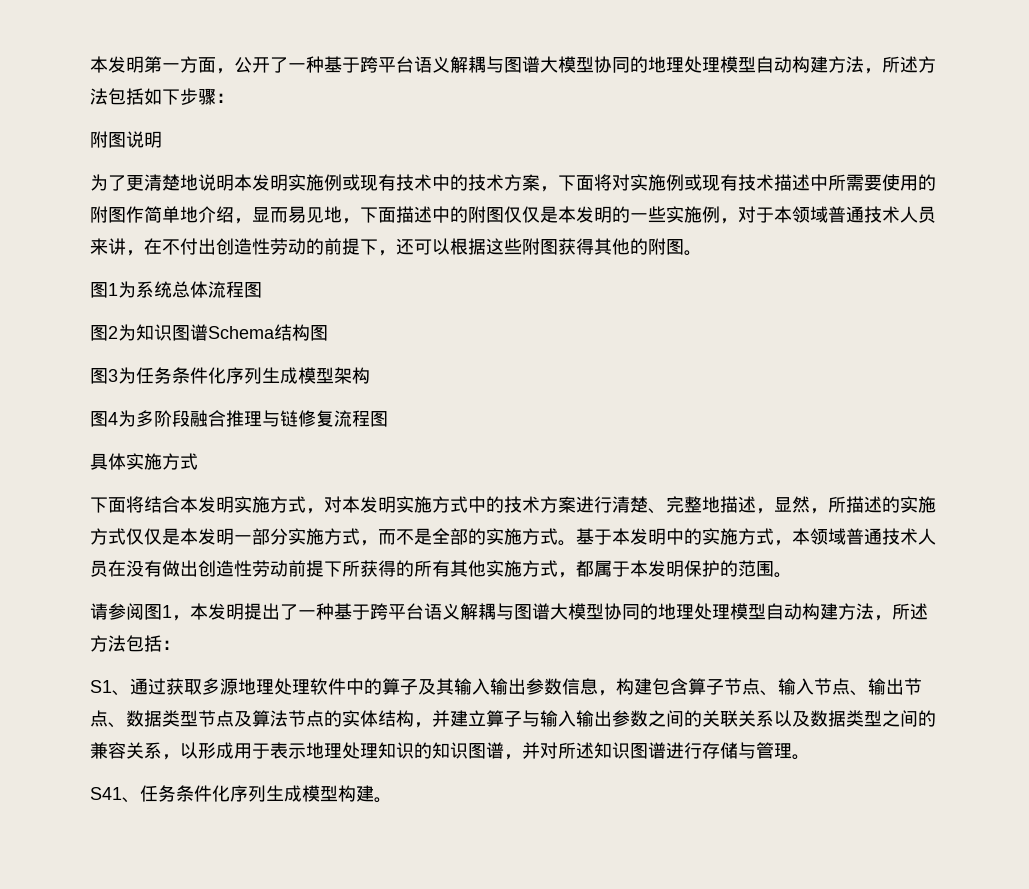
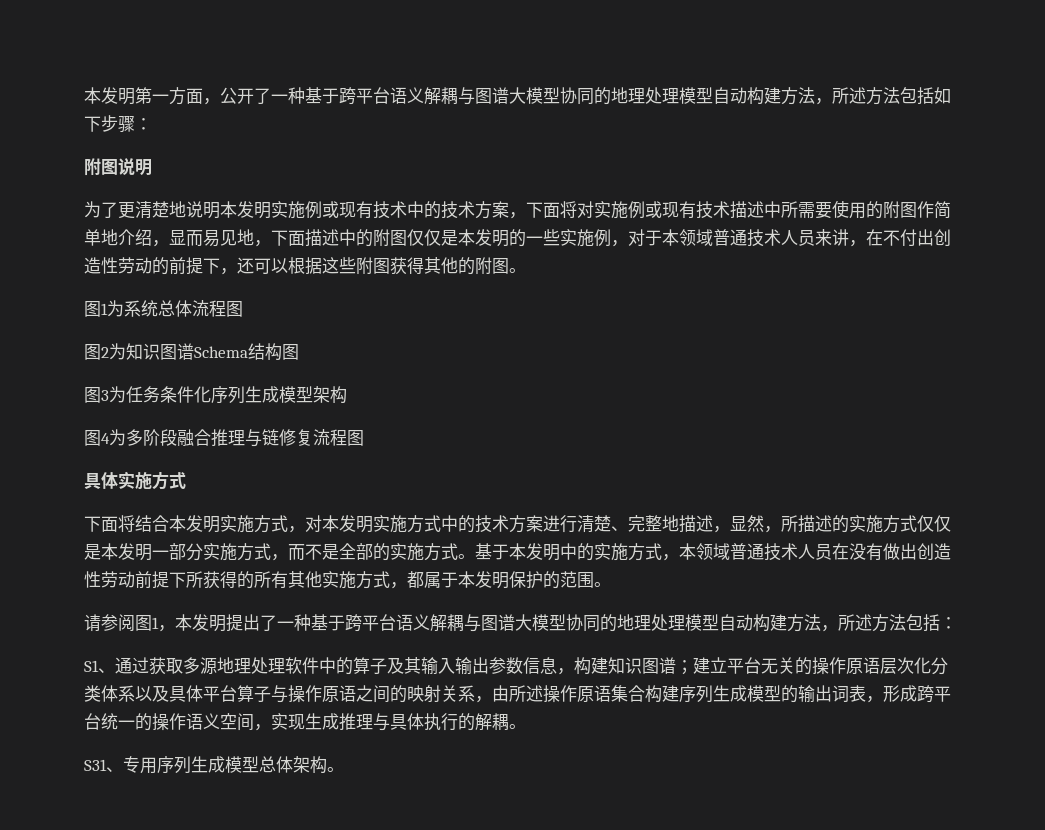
- S1、通过获取多源地理处理软件中的算子及其输入输出参数信息，构建包含算子节点、输入节点、输出节点、数据类型节点及算法节点的实体结构，并建立算子与输入输出参数之间的关联关系以及数据类型之间的兼容关系，以形成用于表示地理处理知识的知识图谱，并对所述知识图谱进行存储与管理。
- S41、任务条件化序列生成模型构建。
+ S1、通过获取多源地理处理软件中的算子及其输入输出参数信息，构建知识图谱；建立平台无关的操作原语层次化分类体系以及具体平台算子与操作原语之间的映射关系，由所述操作原语集合构建序列生成模型的输出词表，形成跨平台统一的操作语义空间，实现生成推理与具体执行的解耦。
+ S31、专用序列生成模型总体架构。

